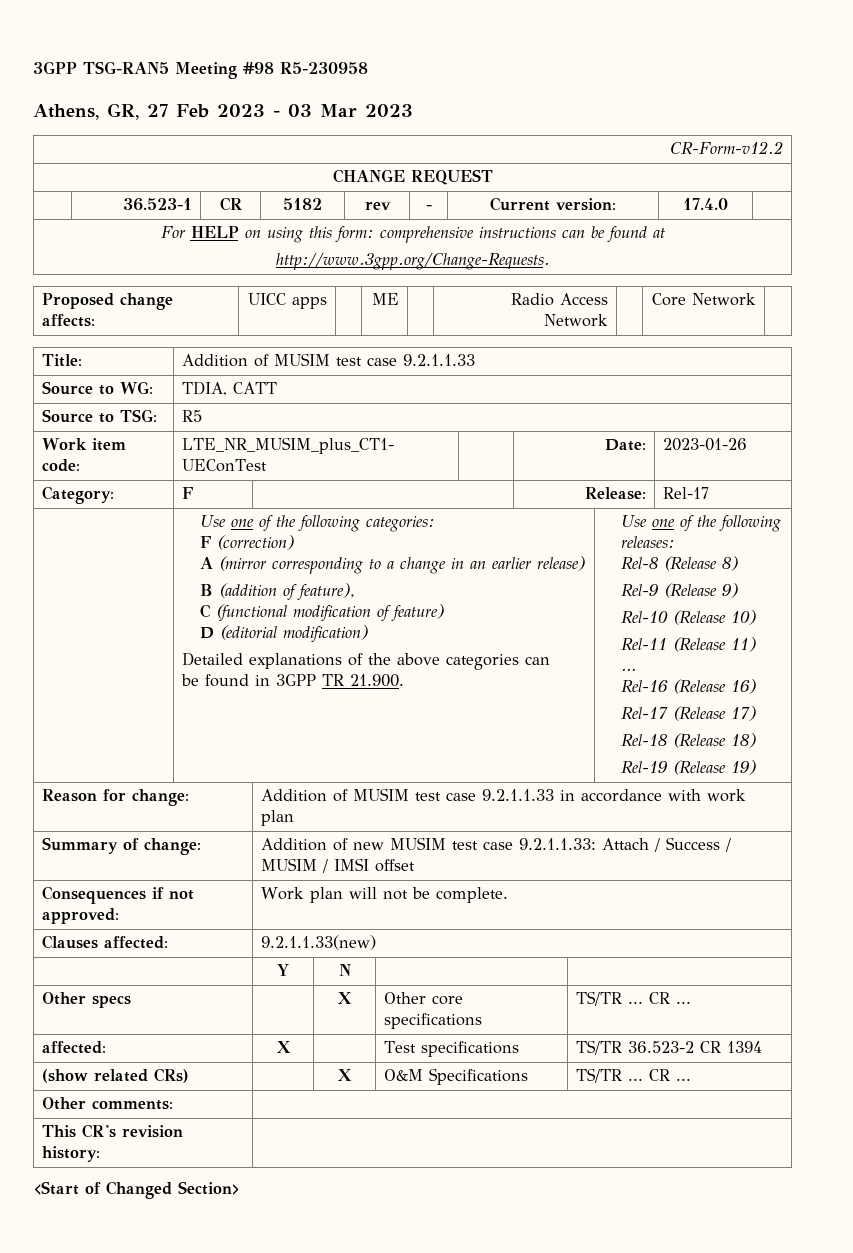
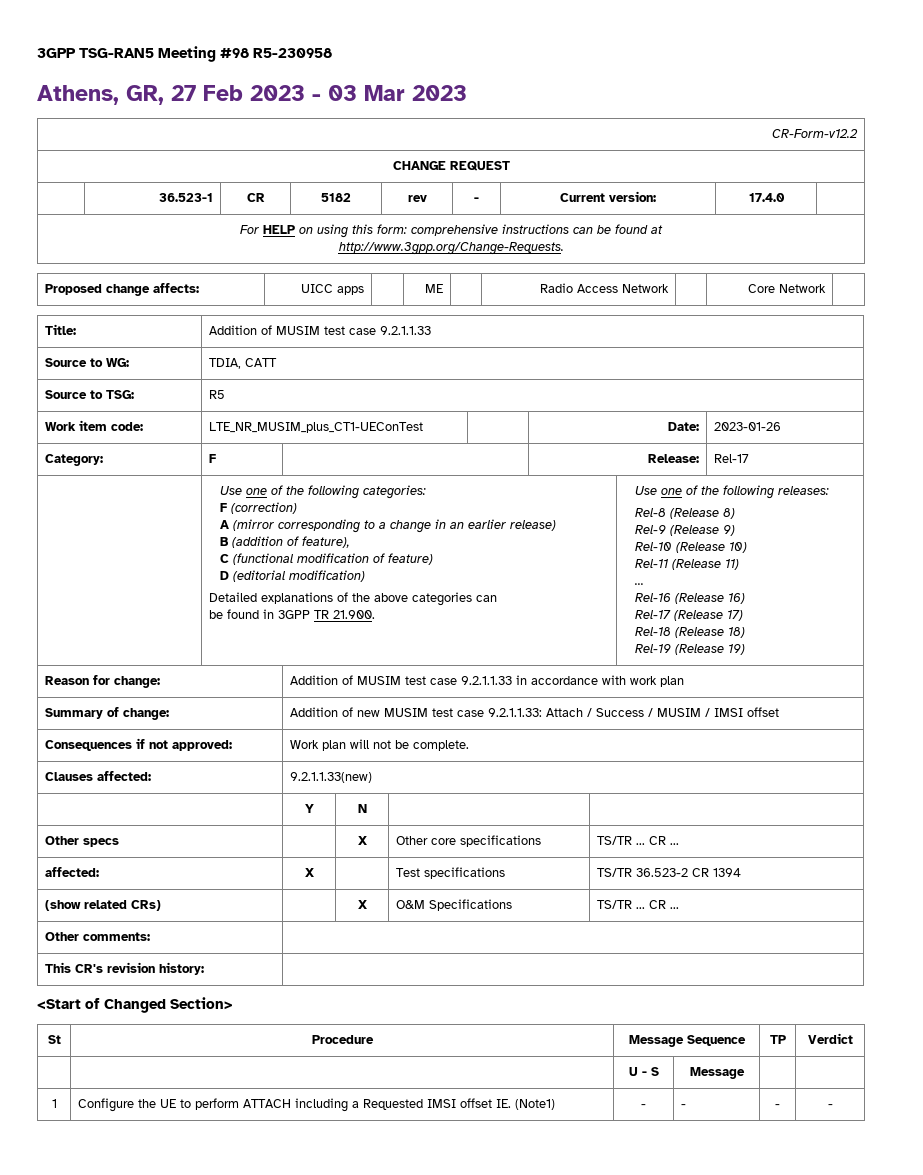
+ St | Procedure | Message Sequence | TP | Verdict
+ | | U - S | Message | |
+ 1 | Configure the UE to perform ATTACH including a Requested IMSI offset IE. (Note1) | - | - | - | -

